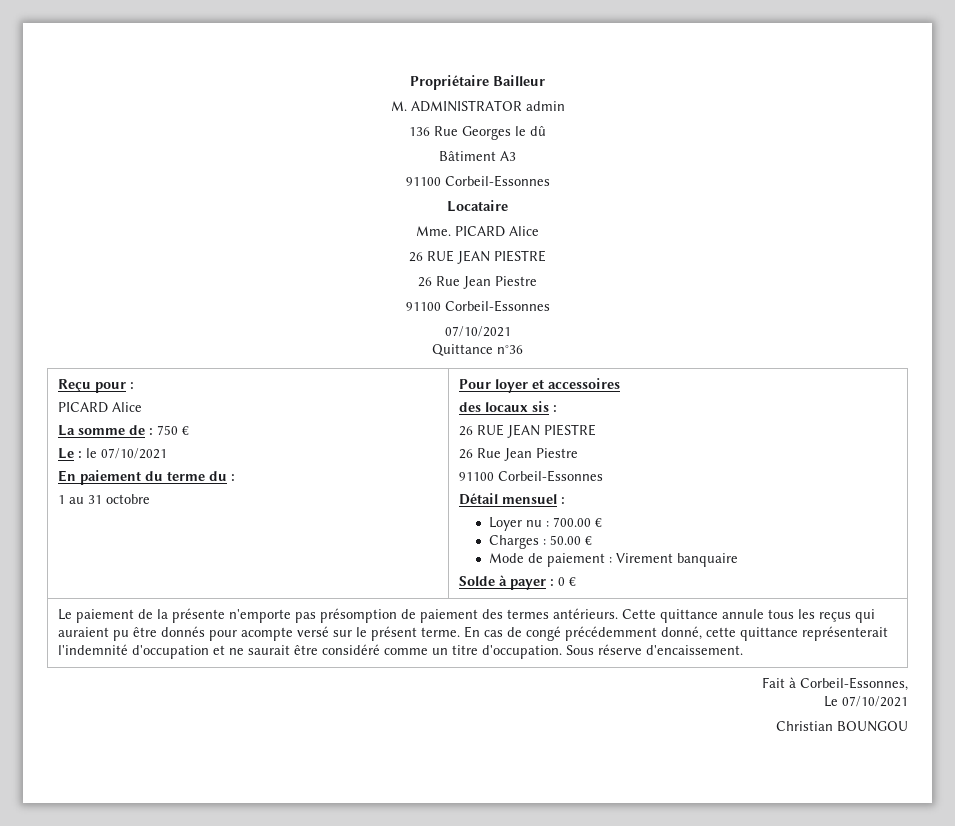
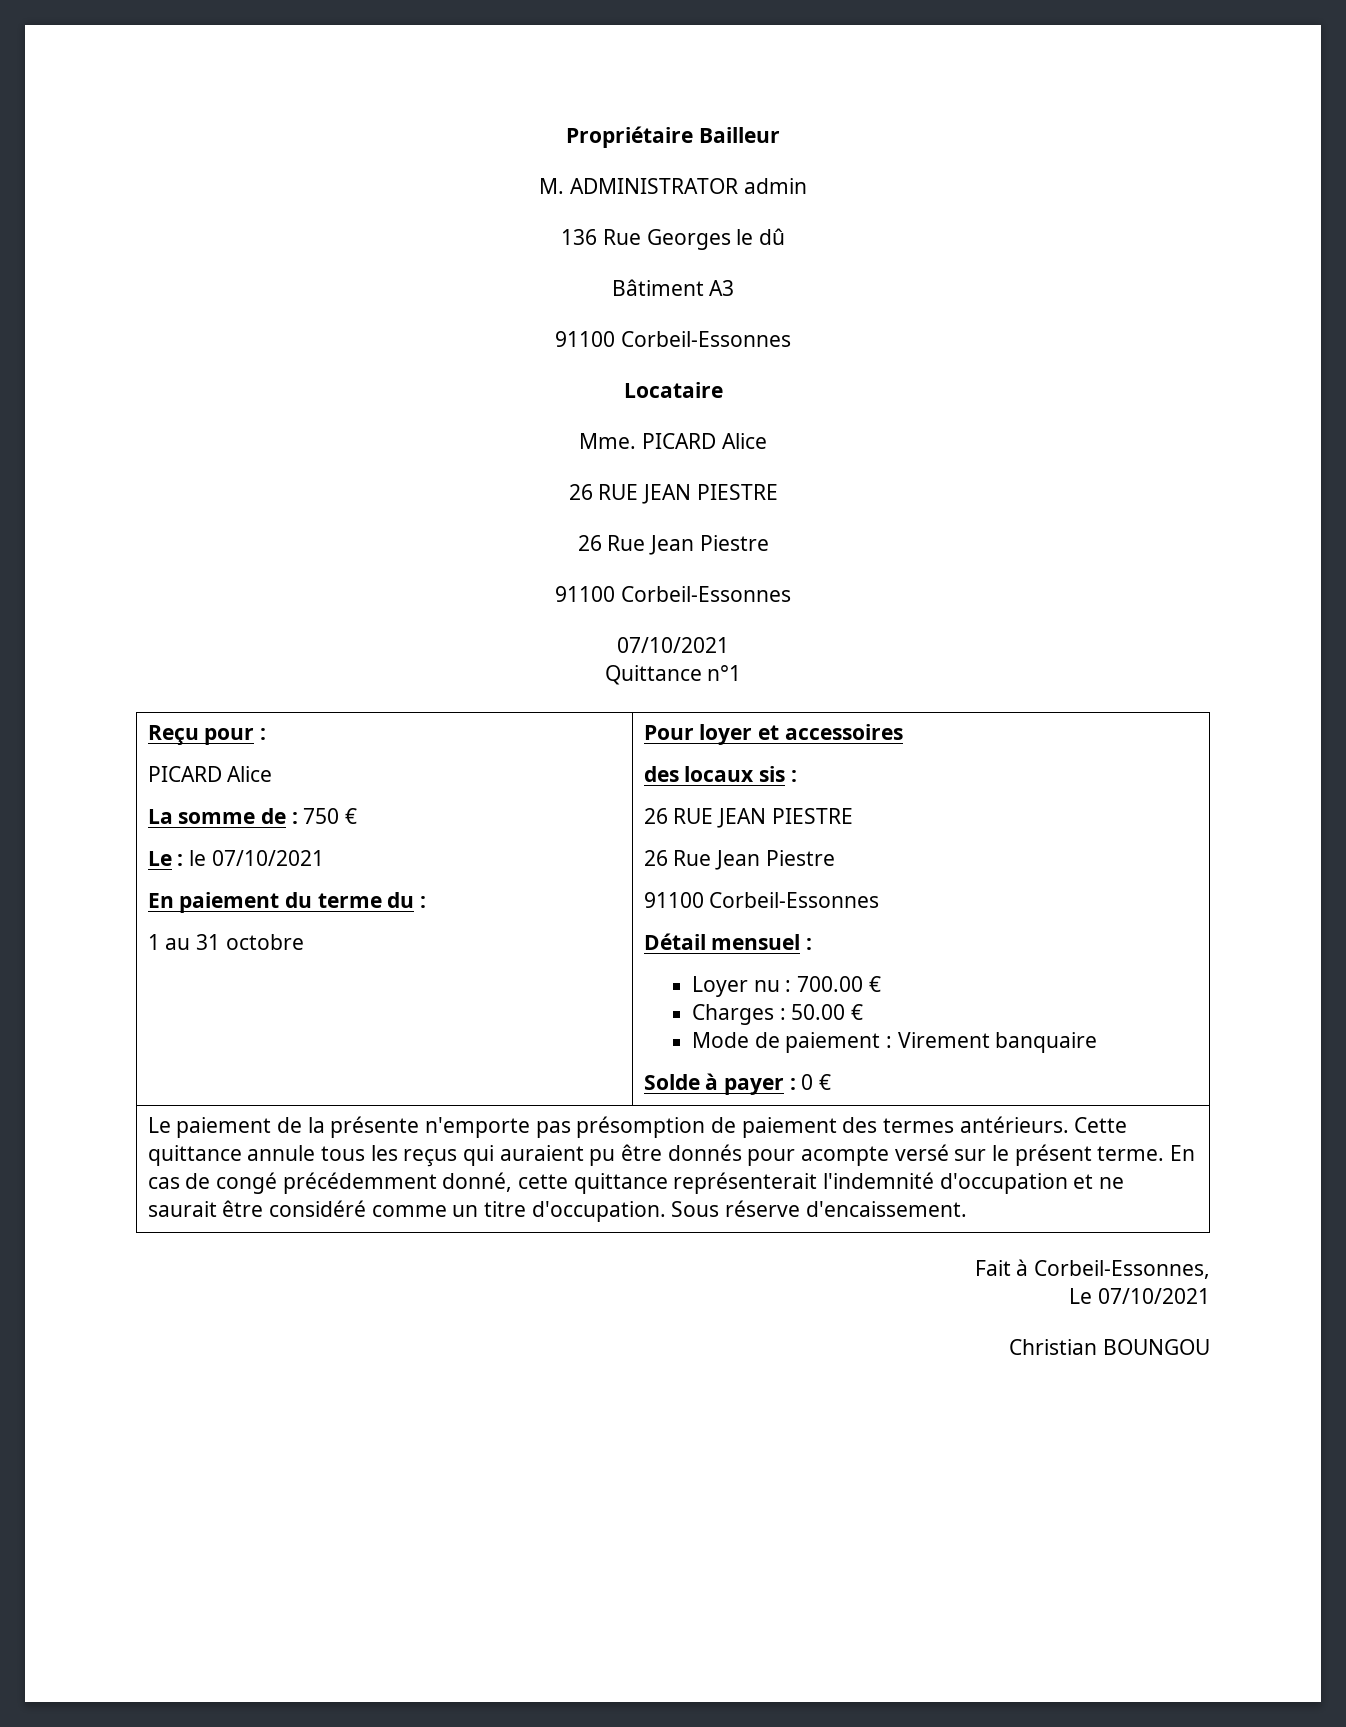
- Quittance n°36
+ Quittance n°1

